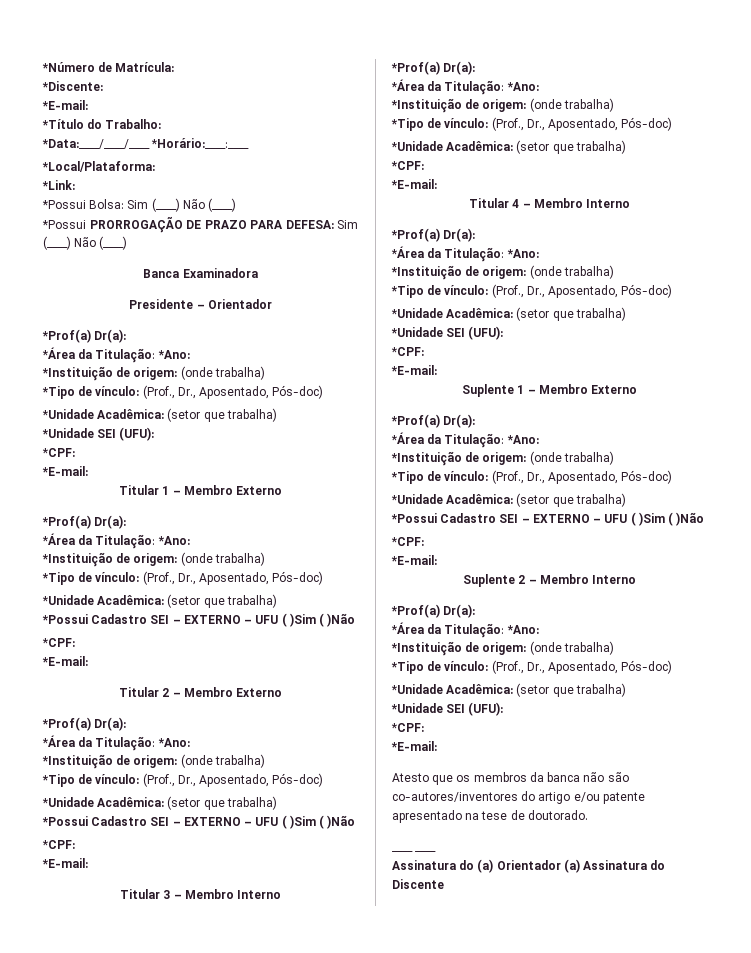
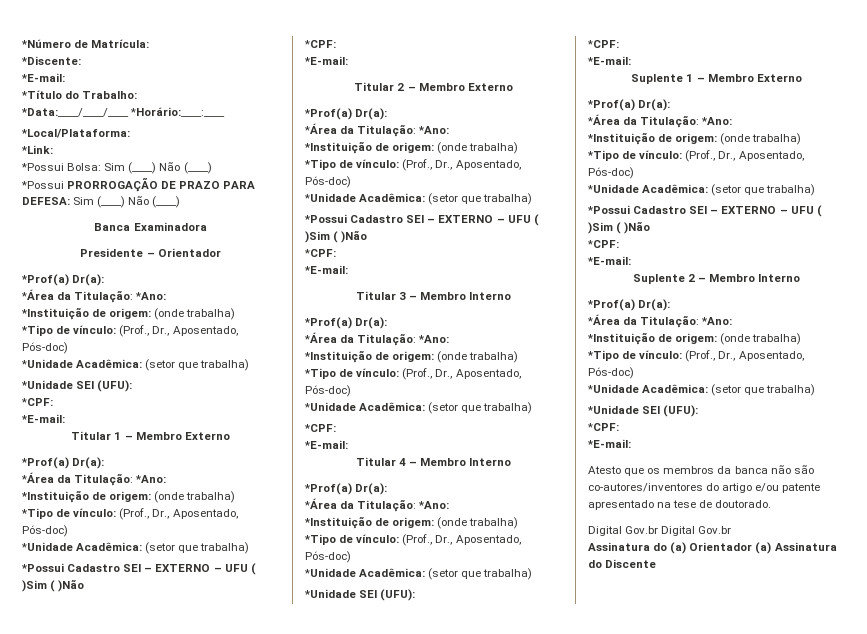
- ____ ____
+ Digital Gov.br Digital Gov.br

